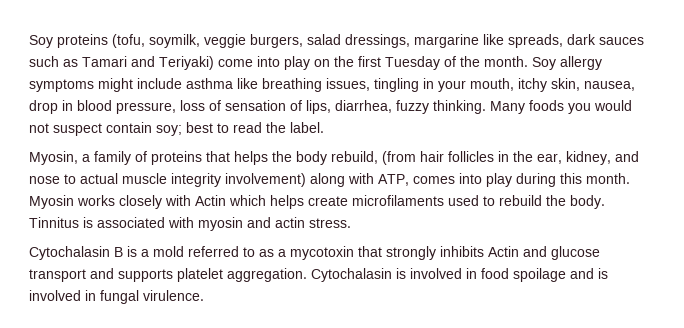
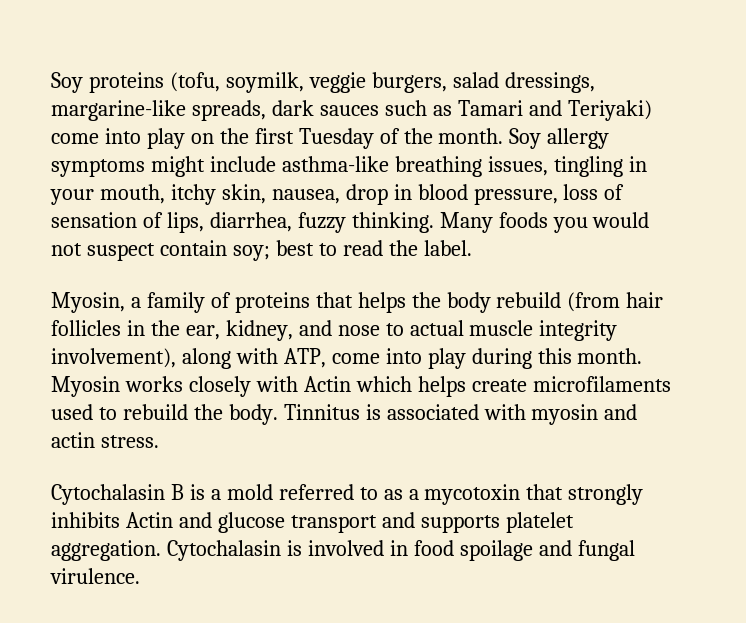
- Soy proteins (tofu, soymilk, veggie burgers, salad dressings, margarine like spreads, dark sauces such as Tamari and Teriyaki) come into play on the first Tuesday of the month.
+ Soy proteins (tofu, soymilk, veggie burgers, salad dressings, margarine-like spreads, dark sauces such as Tamari and Teriyaki) come into play on the first Tuesday of the month.
- Soy allergy symptoms might include asthma like breathing issues, tingling in your mouth, itchy skin, nausea, drop in blood pressure, loss of sensation of lips, diarrhea, fuzzy thinking.
+ Soy allergy symptoms might include asthma-like breathing issues, tingling in your mouth, itchy skin, nausea, drop in blood pressure, loss of sensation of lips, diarrhea, fuzzy thinking.
- Myosin, a family of proteins that helps the body rebuild, (from hair follicles in the ear, kidney, and nose to actual muscle integrity involvement) along with ATP, comes into play during this month.
+ Myosin, a family of proteins that helps the body rebuild (from hair follicles in the ear, kidney, and nose to actual muscle integrity involvement), along with ATP, come into play during this month.
- Cytochalasin is involved in food spoilage and is involved in fungal virulence.
+ Cytochalasin is involved in food spoilage and fungal virulence.

